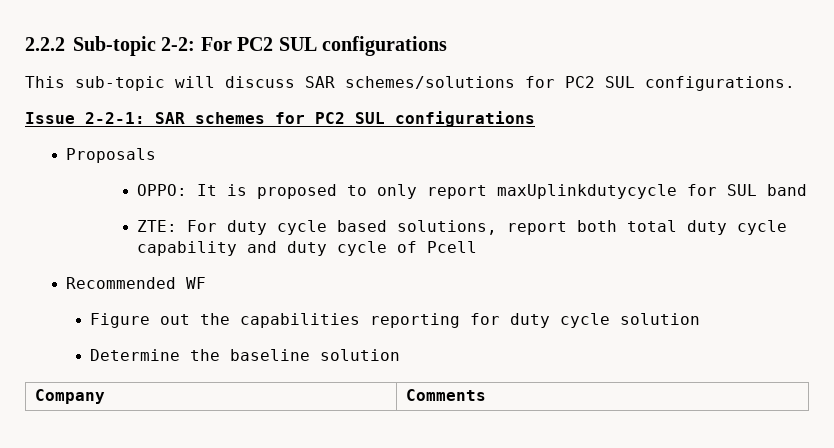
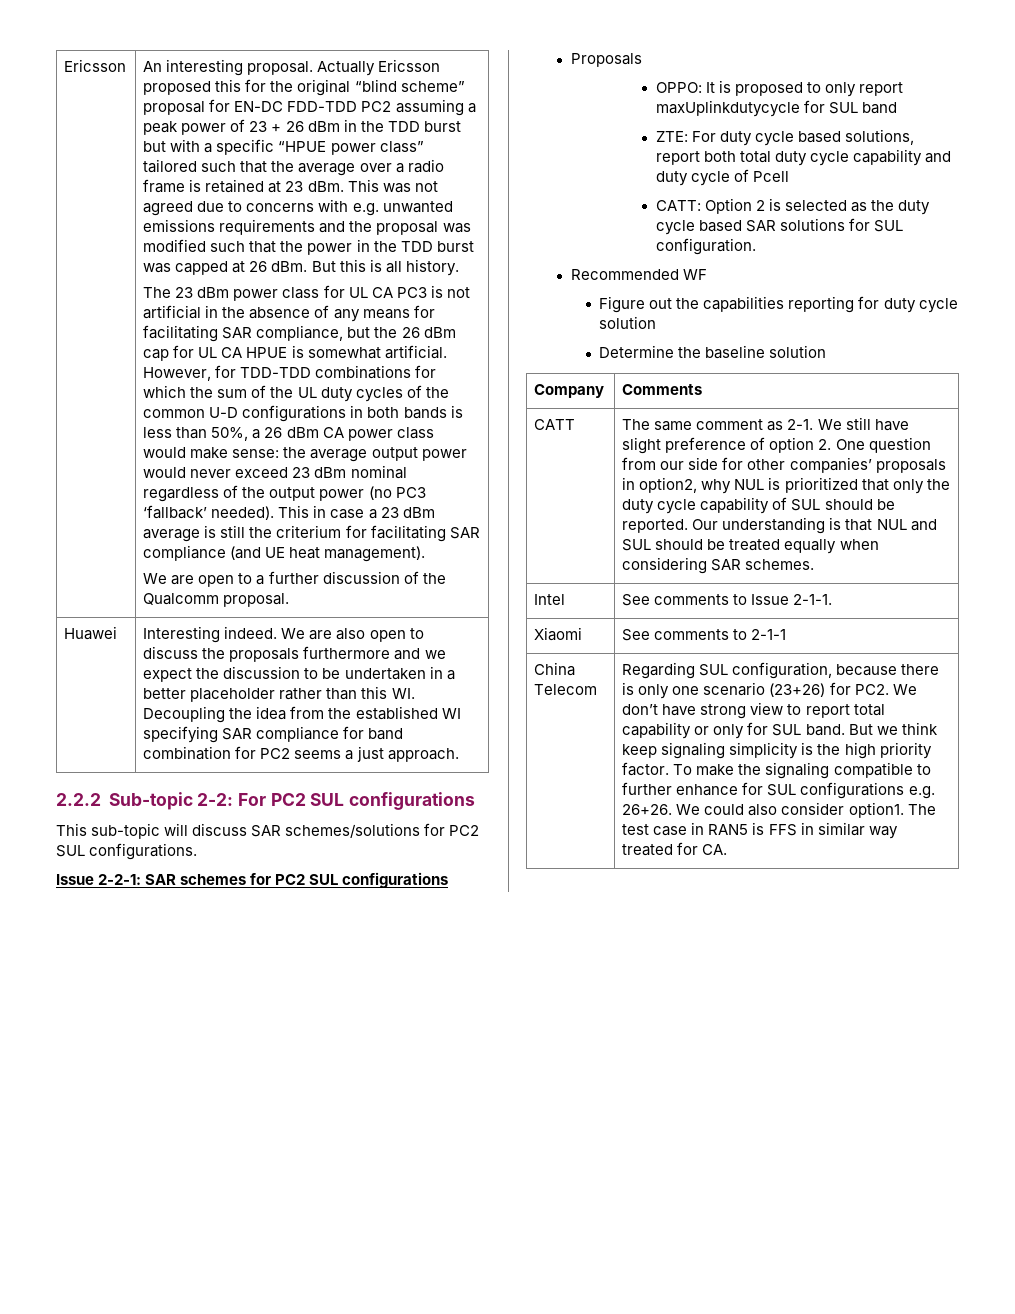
+ Ericsson | An interesting proposal. Actually Ericsson proposed this for the original “blind scheme” proposal for EN-DC FDD-TDD PC2 assuming a peak power of 23 + 26 dBm in the TDD burst but with a specific “HPUE power class” tailored such that the average over a radio frame is retained at 23 dBm. This was not agreed due to concerns with e.g. unwanted emissions requirements and the proposal was modified such that the power in the TDD burst was capped at 26 dBm. But this is all history.
+ The 23 dBm power class for UL CA PC3 is not artificial in the absence of any means for facilitating SAR compliance, but the 26 dBm cap for UL CA HPUE is somewhat artificial. However, for TDD-TDD combinations for which the sum of the UL duty cycles of the common U-D configurations in both bands is less than 50%, a 26 dBm CA power class would make sense: the average output power would never exceed 23 dBm nominal regardless of the output power (no PC3 ‘fallback’ needed). This in case a 23 dBm average is still the criterium for facilitating SAR compliance (and UE heat management).
+ We are open to a further discussion of the Qualcomm proposal.
+ Huawei | Interesting indeed. We are also open to discuss the proposals furthermore and we expect the discussion to be undertaken in a better placeholder rather than this WI. Decoupling the idea from the established WI specifying SAR compliance for band combination for PC2 seems a just approach.
+ CATT: Option 2 is selected as the duty cycle based SAR solutions for SUL configuration.
+ CATT | The same comment as 2-1. We still have slight preference of option 2. One question from our side for other companies’ proposals in option2, why NUL is prioritized that only the duty cycle capability of SUL should be reported. Our understanding is that NUL and SUL should be treated equally when considering SAR schemes.
+ Intel | See comments to Issue 2-1-1.
+ Xiaomi | See comments to 2-1-1
+ China Telecom | Regarding SUL configuration, because there is only one scenario (23+26) for PC2. We don’t have strong view to report total capability or only for SUL band. But we think keep signaling simplicity is the high priority factor. To make the signaling compatible to further enhance for SUL configurations e.g. 26+26. We could also consider option1. The test case in RAN5 is FFS in similar way treated for CA.

